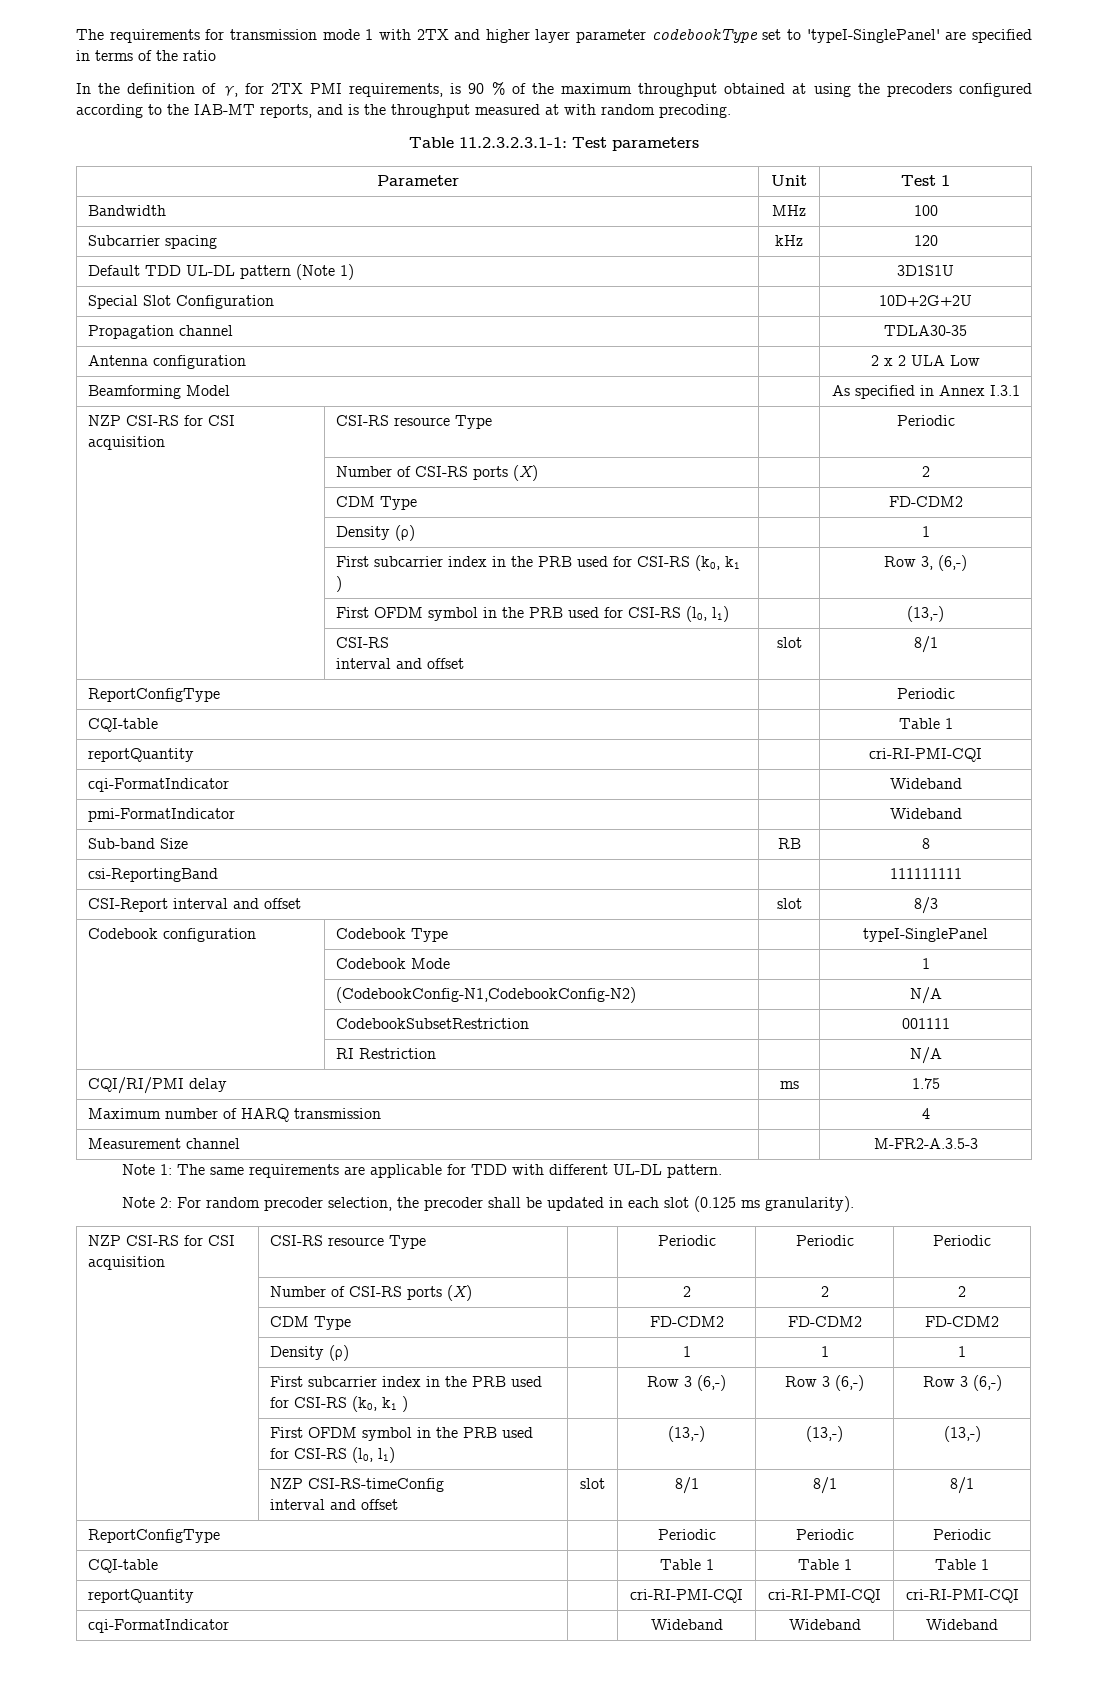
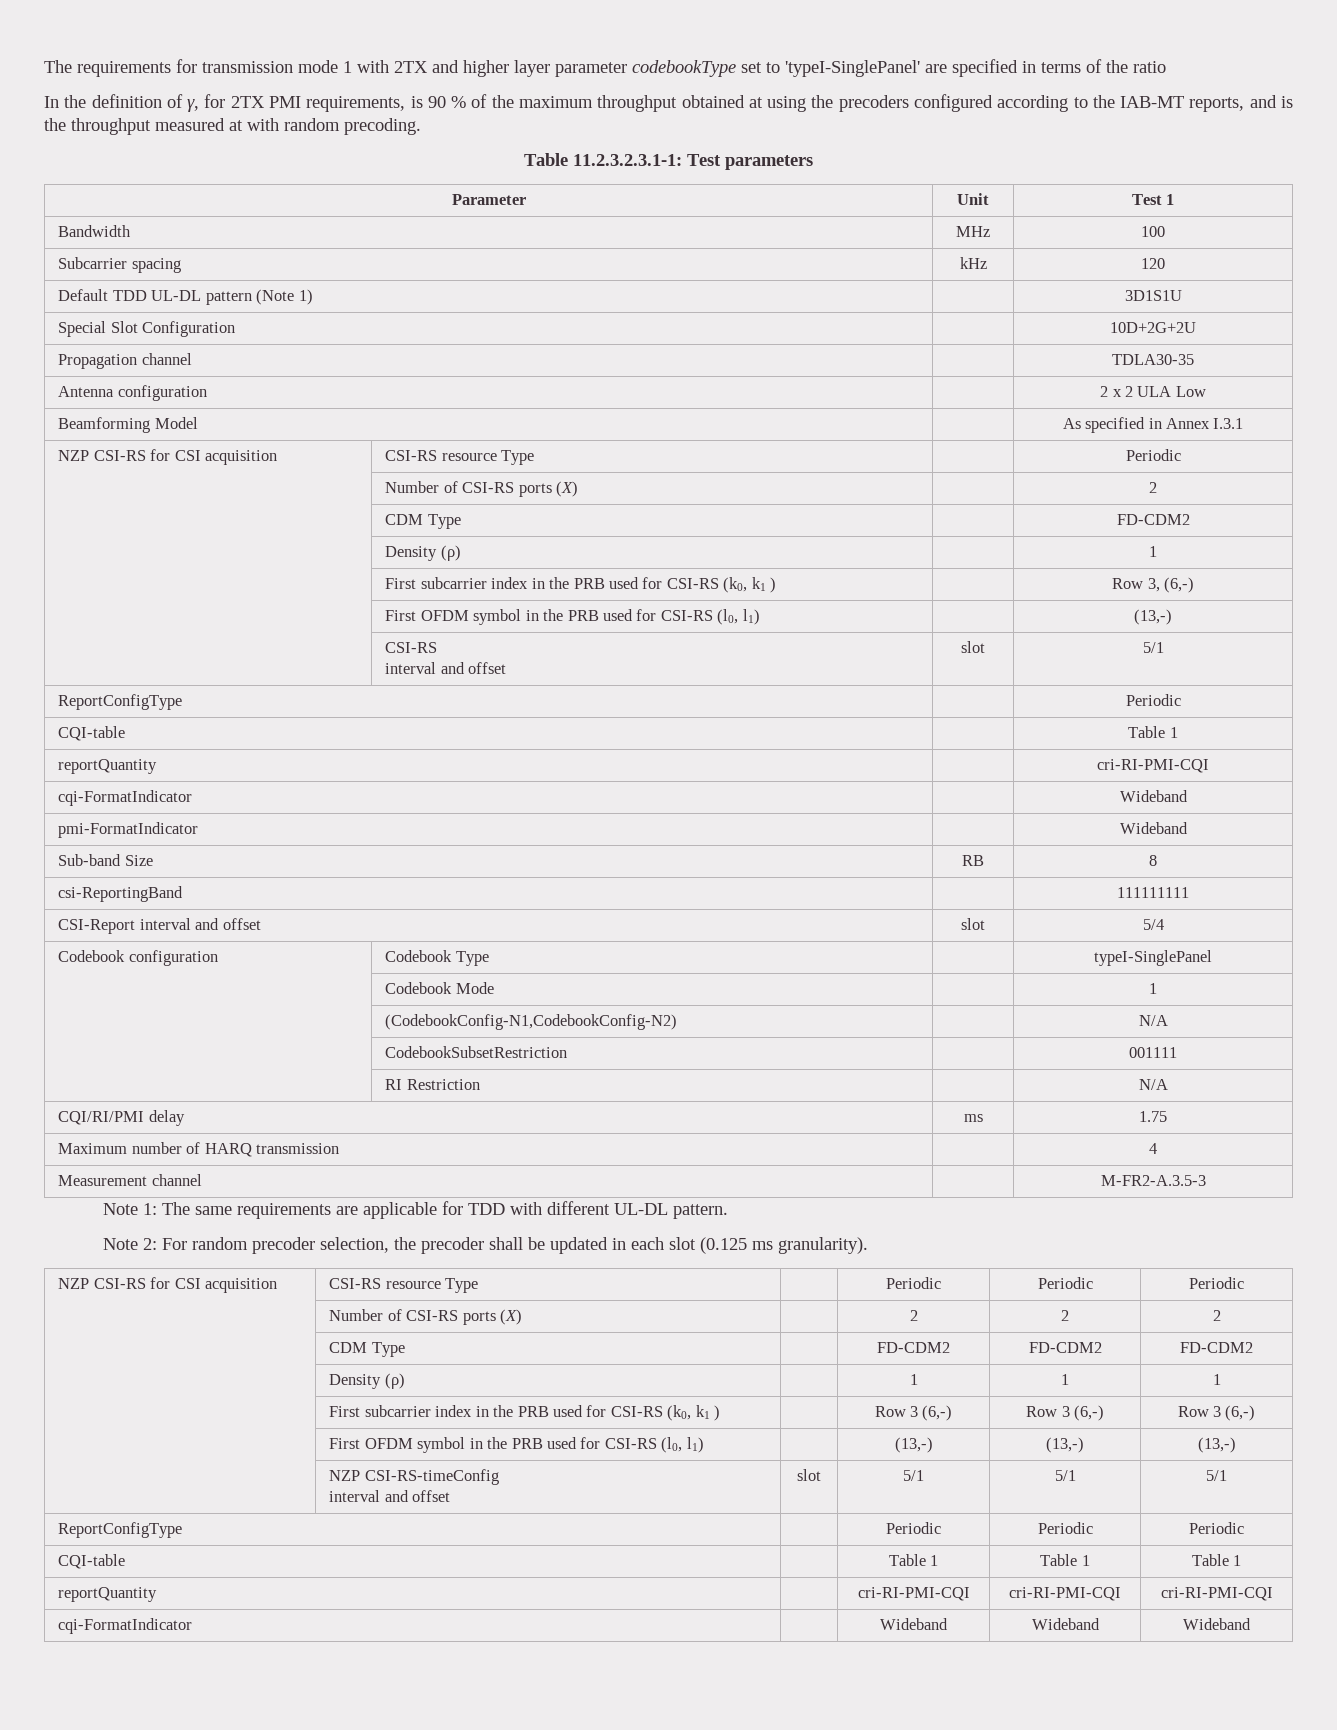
  | First subcarrier index in the PRB used for CSI-RS (k0, k1 ) | | Row 3, (6,-)
  | First OFDM symbol in the PRB used for CSI-RS (l0, l1) | | (13,-)
  | CSI-RS
- interval and offset | slot | 8/1
+ interval and offset | slot | 5/1
- CSI-Report interval and offset | slot | 8/3
+ CSI-Report interval and offset | slot | 5/4
  | NZP CSI-RS-timeConfig
- interval and offset | slot | 8/1 | 8/1 | 8/1
+ interval and offset | slot | 5/1 | 5/1 | 5/1

